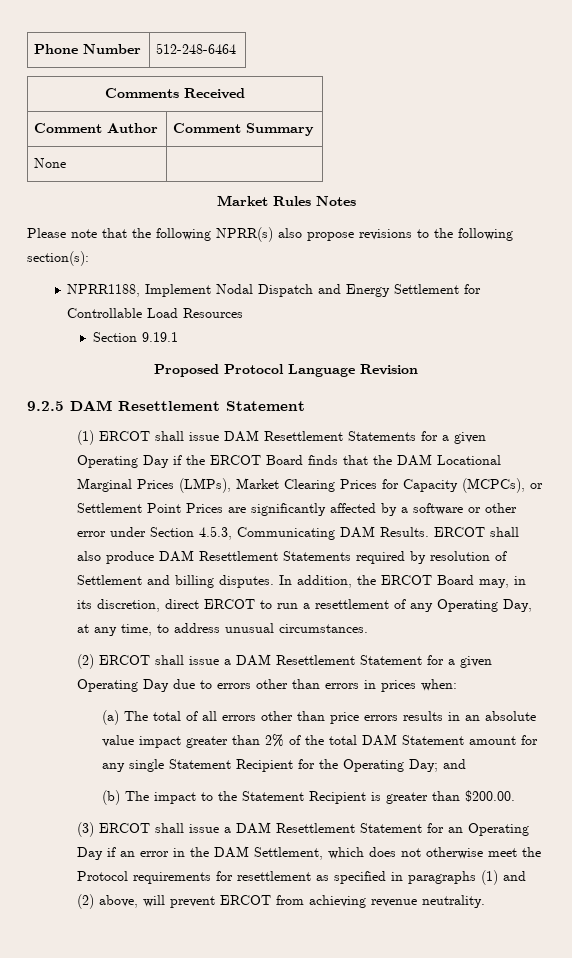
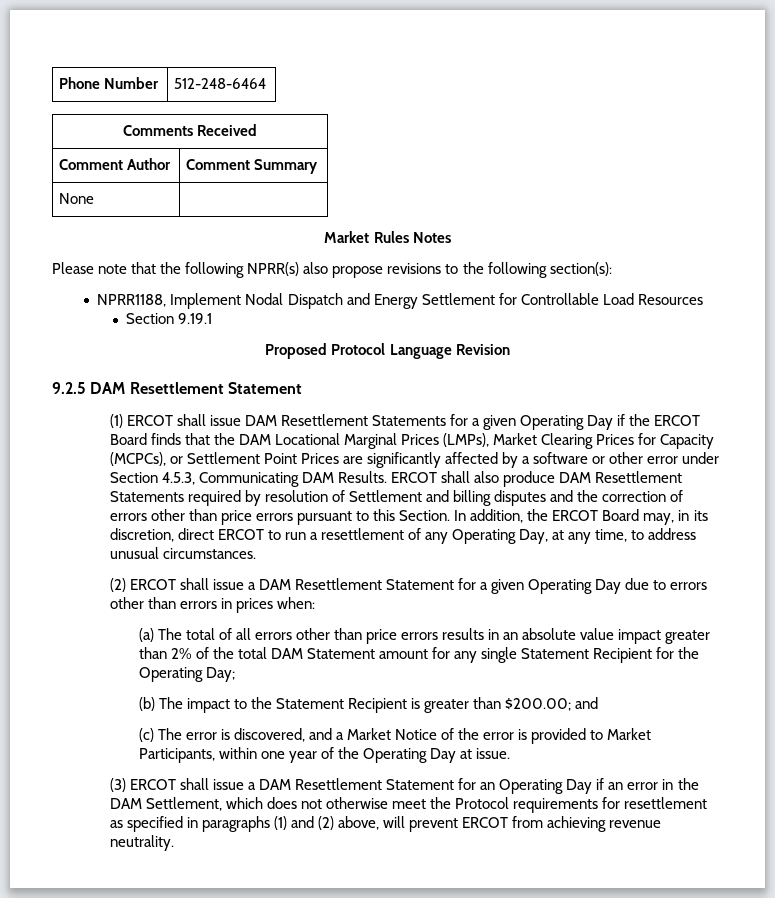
- ERCOT shall also produce DAM Resettlement Statements required by resolution of Settlement and billing disputes.
+ ERCOT shall also produce DAM Resettlement Statements required by resolution of Settlement and billing disputes and the correction of errors other than price errors pursuant to this Section.
- (a) The total of all errors other than price errors results in an absolute value impact greater than 2% of the total DAM Statement amount for any single Statement Recipient for the Operating Day; and
+ (a) The total of all errors other than price errors results in an absolute value impact greater than 2% of the total DAM Statement amount for any single Statement Recipient for the Operating Day;
- (b) The impact to the Statement Recipient is greater than $200.00.
+ (b) The impact to the Statement Recipient is greater than $200.00; and
+ (c) The error is discovered, and a Market Notice of the error is provided to Market Participants, within one year of the Operating Day at issue.

